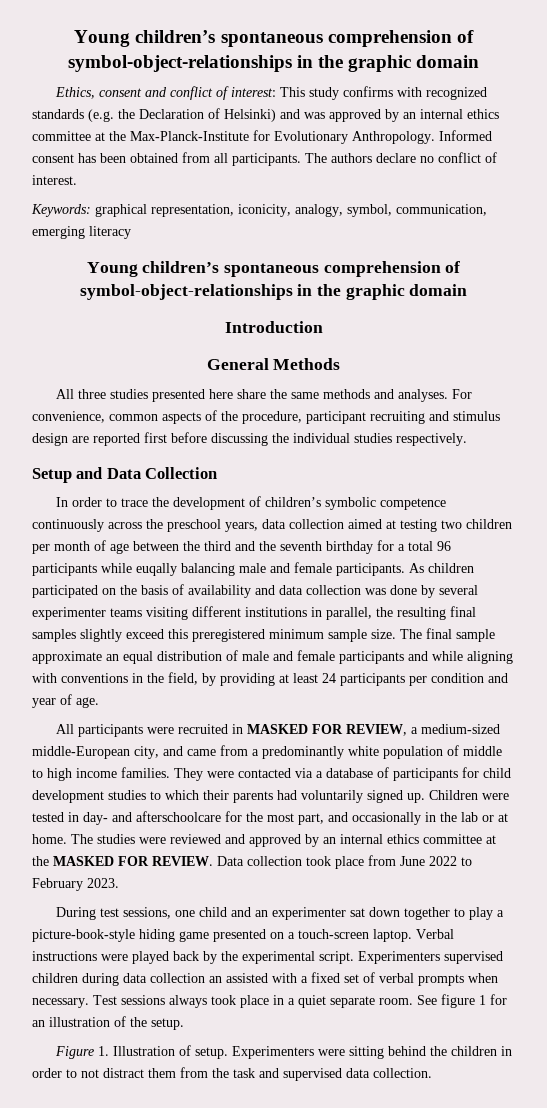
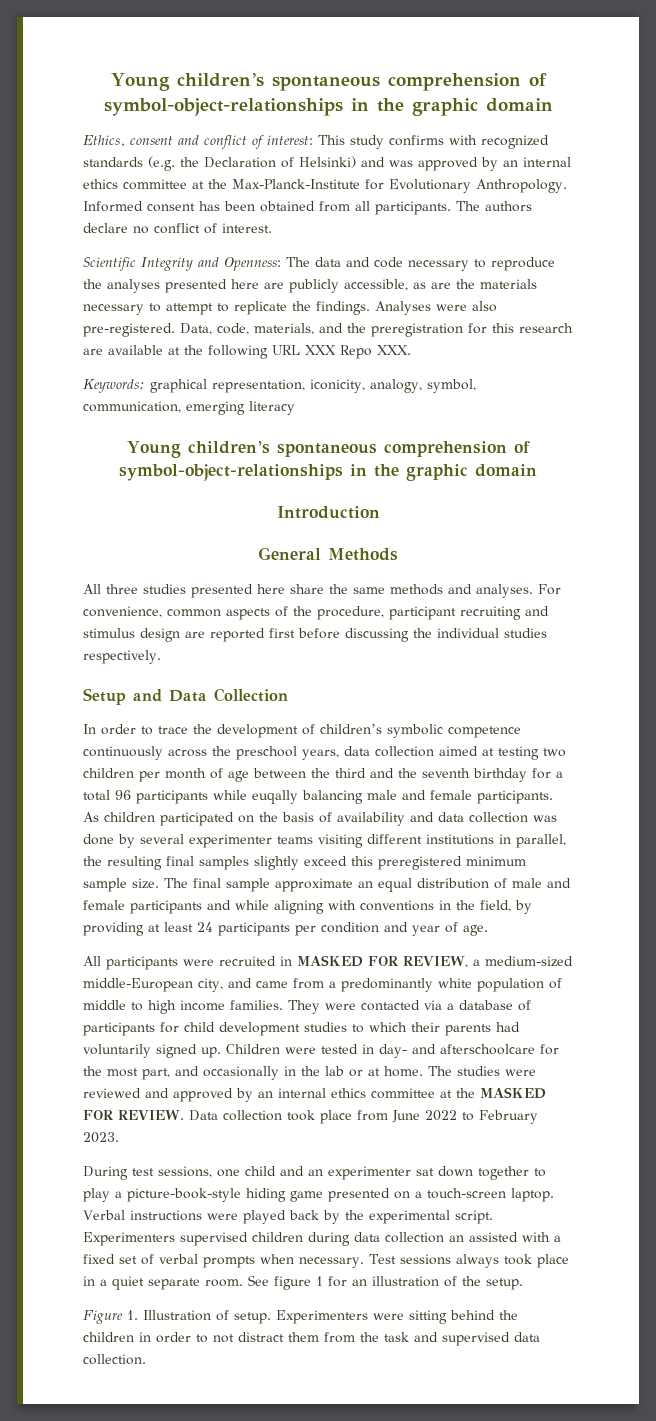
+ Scientific Integrity and Openness: The data and code necessary to reproduce the analyses presented here are publicly accessible, as are the materials necessary to attempt to replicate the findings. Analyses were also pre-registered. Data, code, materials, and the preregistration for this research are available at the following URL XXX Repo XXX.

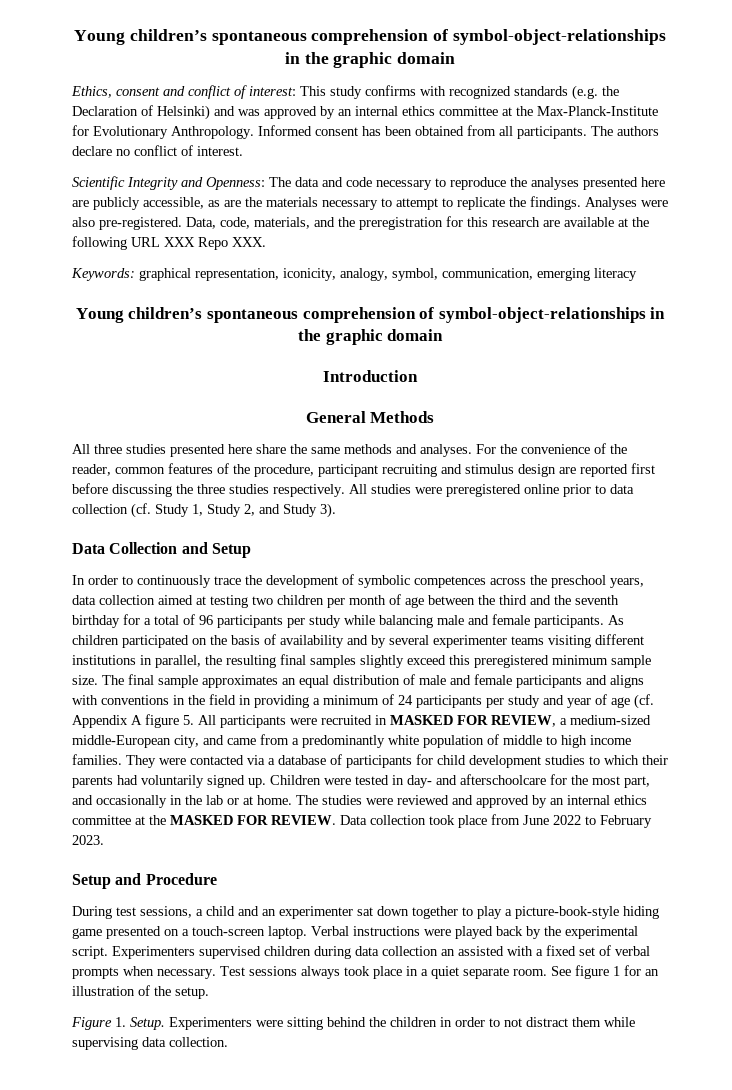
- For convenience, common aspects of the procedure, participant recruiting and stimulus design are reported first before discussing the individual studies respectively.
- Setup and Data Collection
+ For the convenience of the reader, common features of the procedure, participant recruiting and stimulus design are reported first before discussing the three studies respectively. All studies were preregistered online prior to data collection (cf. Study 1, Study 2, and Study 3).
+ Data Collection and Setup
- In order to trace the development of children’s symbolic competence continuously across the preschool years, data collection aimed at testing two children per month of age between the third and the seventh birthday for a total 96 participants while euqally balancing male and female participants.
+ In order to continuously trace the development of symbolic competences across the preschool years, data collection aimed at testing two children per month of age between the third and the seventh birthday for a total of 96 participants per study while balancing male and female participants.
- As children participated on the basis of availability and data collection was done by several experimenter teams visiting different institutions in parallel, the resulting final samples slightly exceed this preregistered minimum sample size.
+ As children participated on the basis of availability and by several experimenter teams visiting different institutions in parallel, the resulting final samples slightly exceed this preregistered minimum sample size.
- The final sample approximate an equal distribution of male and female participants and while aligning with conventions in the field, by providing at least 24 participants per condition and year of age.
- All participants were recruited in MASKED FOR REVIEW, a medium-sized middle-European city, and came from a predominantly white population of middle to high income families.
+ The final sample approximates an equal distribution of male and female participants and aligns with conventions in the field in providing a minimum of 24 participants per study and year of age (cf. Appendix A figure 5. All participants were recruited in MASKED FOR REVIEW, a medium-sized middle-European city, and came from a predominantly white population of middle to high income families.
+ Setup and Procedure
- During test sessions, one child and an experimenter sat down together to play a picture-book-style hiding game presented on a touch-screen laptop.
+ During test sessions, a child and an experimenter sat down together to play a picture-book-style hiding game presented on a touch-screen laptop.
- Figure 1. Illustration of setup.
+ Figure 1. Setup.
- Experimenters were sitting behind the children in order to not distract them from the task and supervised data collection.
+ Experimenters were sitting behind the children in order to not distract them while supervising data collection.

